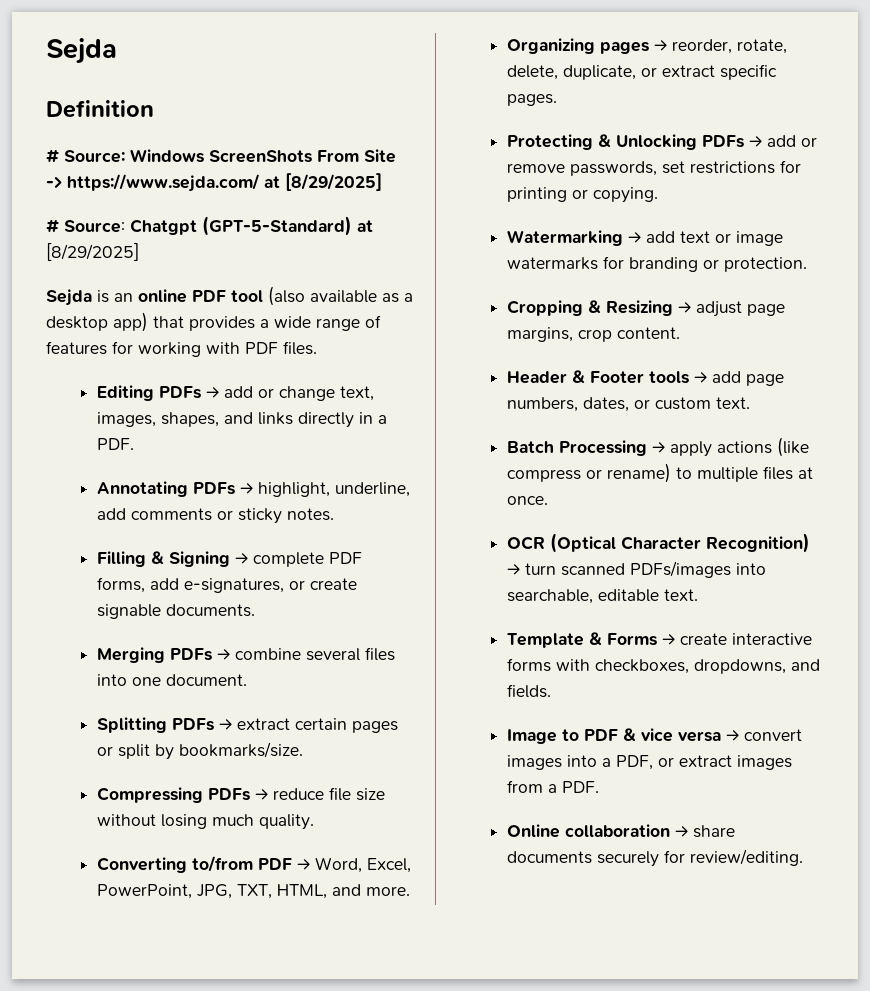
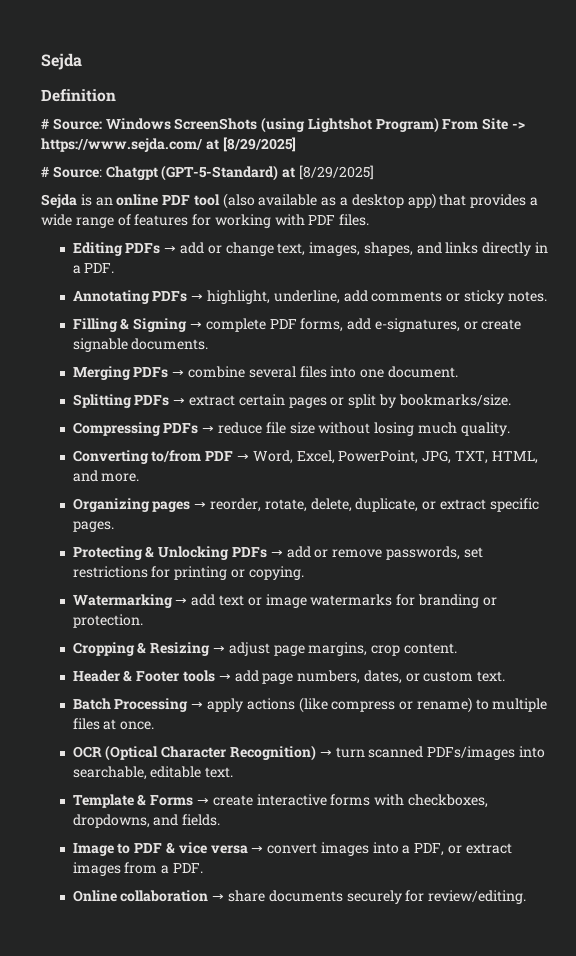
- # Source: Windows ScreenShots From Site -> https://www.sejda.com/ at [8/29/2025]
+ # Source: Windows ScreenShots (using Lightshot Program) From Site -> https://www.sejda.com/ at [8/29/2025]

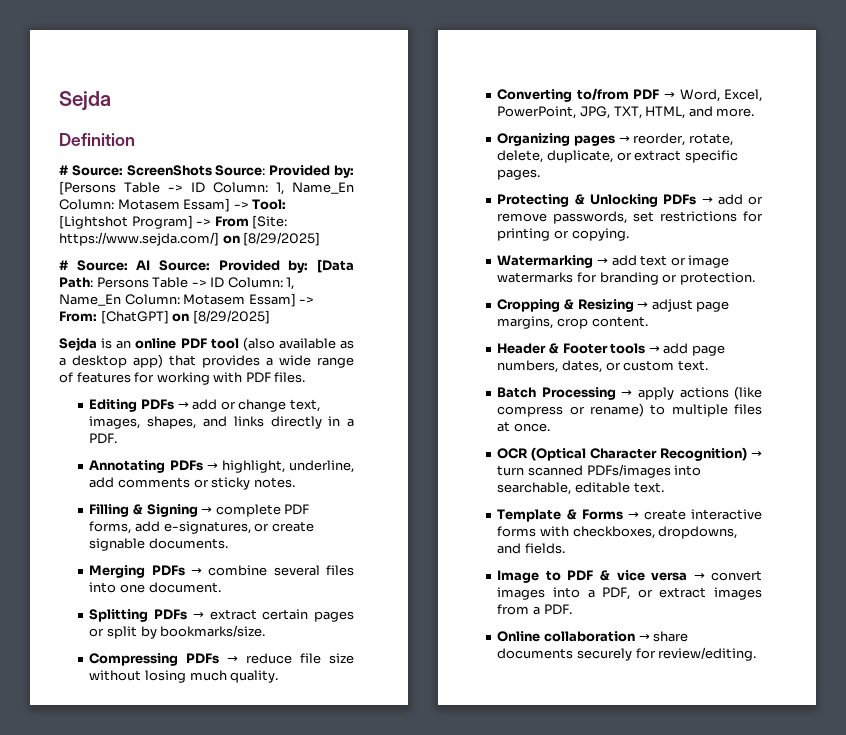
- # Source: Windows ScreenShots (using Lightshot Program) From Site -> https://www.sejda.com/ at [8/29/2025]
- # Source: Chatgpt (GPT-5-Standard) at [8/29/2025]
+ # Source: ScreenShots Source: Provided by: [Persons Table -> ID Column: 1, Name_En Column: Motasem Essam] -> Tool: [Lightshot Program] -> From [Site: https://www.sejda.com/] on [8/29/2025]
+ # Source: AI Source: Provided by: [Data Path: Persons Table -> ID Column: 1, Name_En Column: Motasem Essam] -> From: [ChatGPT] on [8/29/2025]

